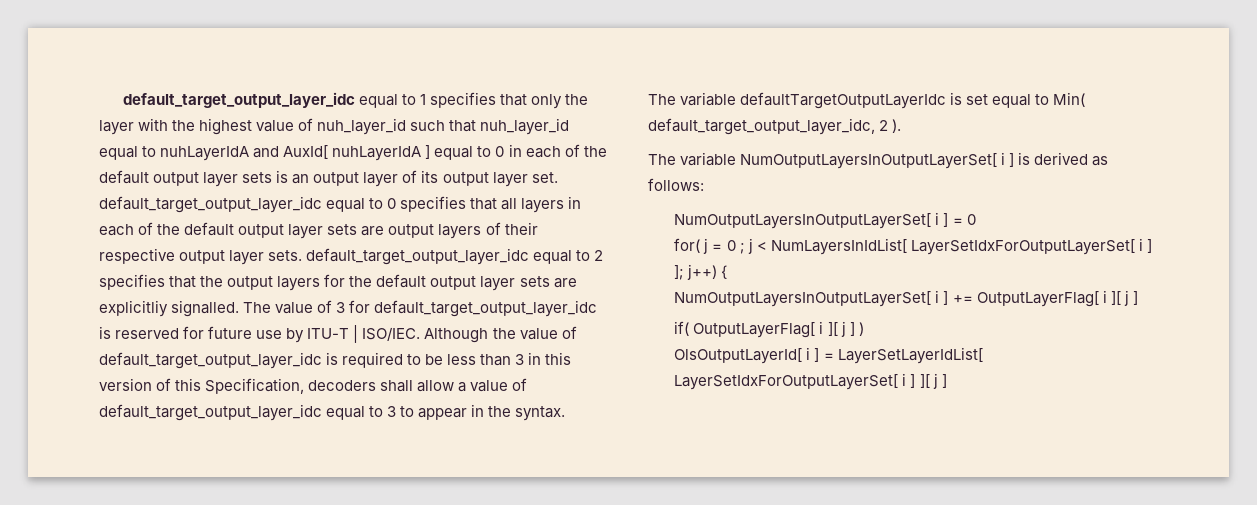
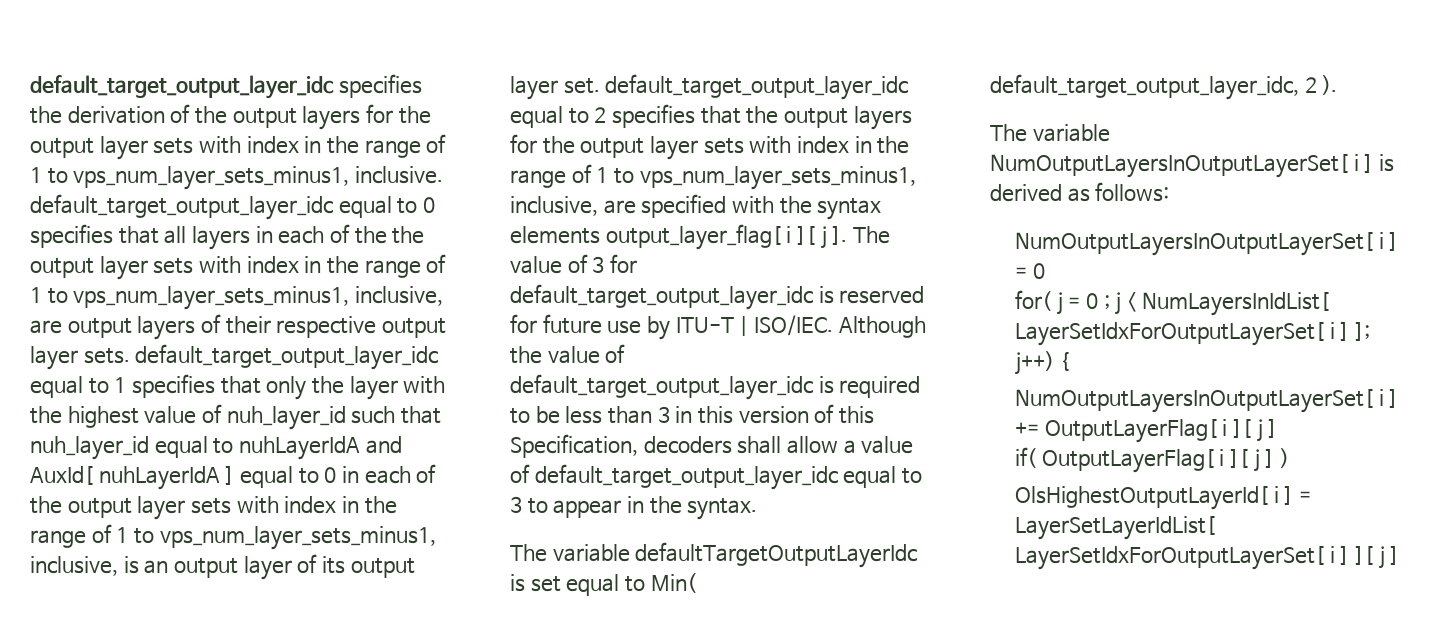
- default_target_output_layer_idc equal to 1 specifies that only the layer with the highest value of nuh_layer_id such that nuh_layer_id equal to nuhLayerIdA and AuxId[ nuhLayerIdA ] equal to 0 in each of the default output layer sets is an output layer of its output layer set. default_target_output_layer_idc equal to 0 specifies that all layers in each of the default output layer sets are output layers of their respective output layer sets. default_target_output_layer_idc equal to 2 specifies that the output layers for the default output layer sets are explicitliy signalled.
+ default_target_output_layer_idc specifies the derivation of the output layers for the output layer sets with index in the range of 1 to vps_num_layer_sets_minus1, inclusive. default_target_output_layer_idc equal to 0 specifies that all layers in each of the the output layer sets with index in the range of 1 to vps_num_layer_sets_minus1, inclusive, are output layers of their respective output layer sets. default_target_output_layer_idc equal to 1 specifies that only the layer with the highest value of nuh_layer_id such that nuh_layer_id equal to nuhLayerIdA and AuxId[ nuhLayerIdA ] equal to 0 in each of the output layer sets with index in the range of 1 to vps_num_layer_sets_minus1, inclusive, is an output layer of its output layer set. default_target_output_layer_idc equal to 2 specifies that the output layers for the output layer sets with index in the range of 1 to vps_num_layer_sets_minus1, inclusive, are specified with the syntax elements output_layer_flag[ i ][ j ].
- OlsOutputLayerId[ i ] = LayerSetLayerIdList[ LayerSetIdxForOutputLayerSet[ i ] ][ j ]
+ OlsHighestOutputLayerId[ i ] = LayerSetLayerIdList[ LayerSetIdxForOutputLayerSet[ i ] ][ j ]

